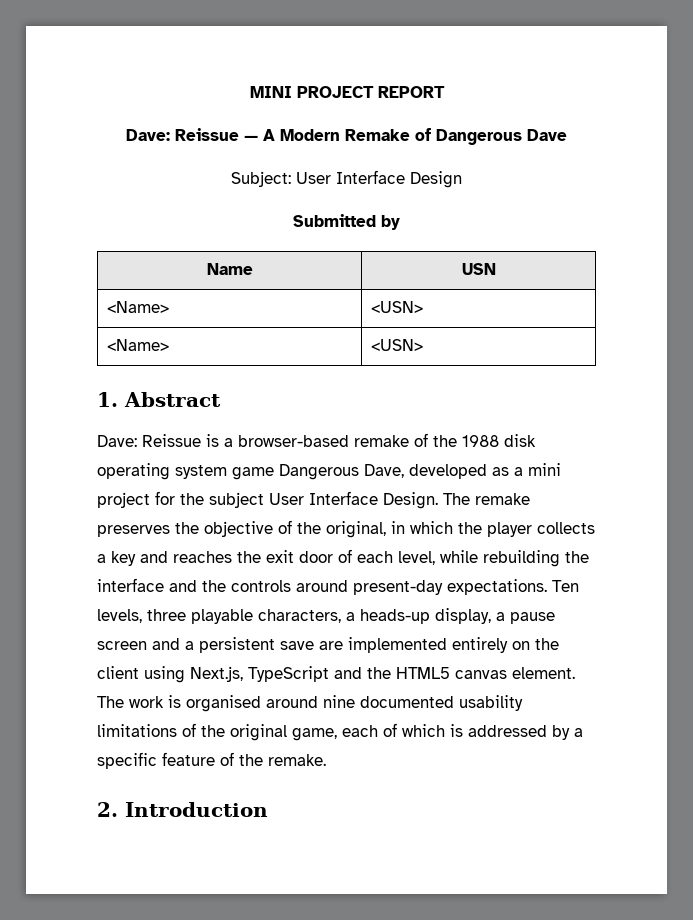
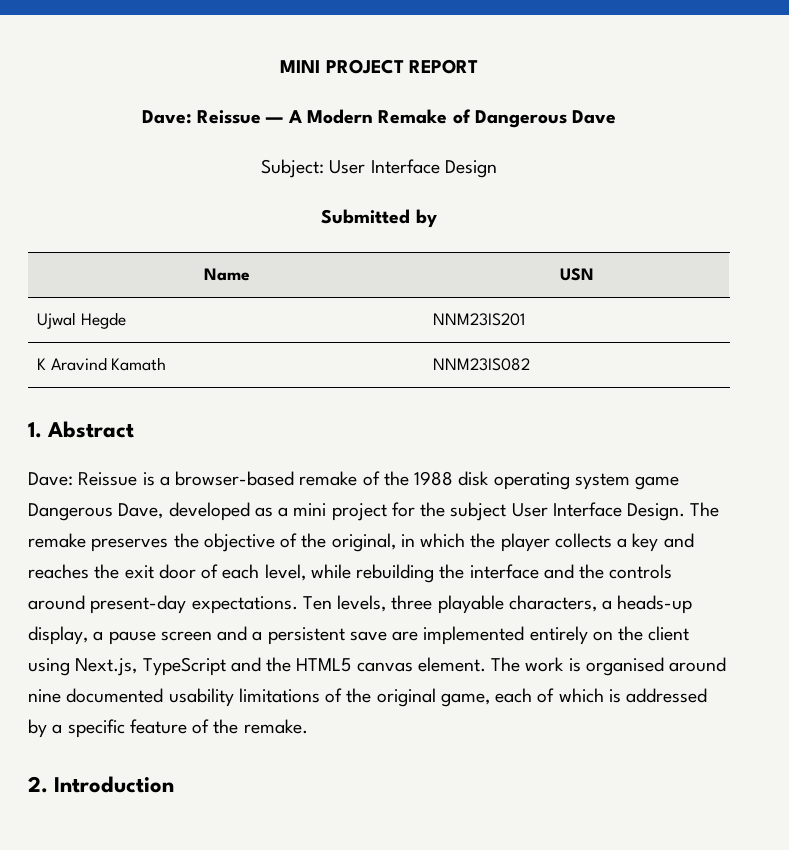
  Name | USN
- <Name> | <USN>
- <Name> | <USN>
+ Ujwal Hegde | NNM23IS201
+ K Aravind Kamath | NNM23IS082

